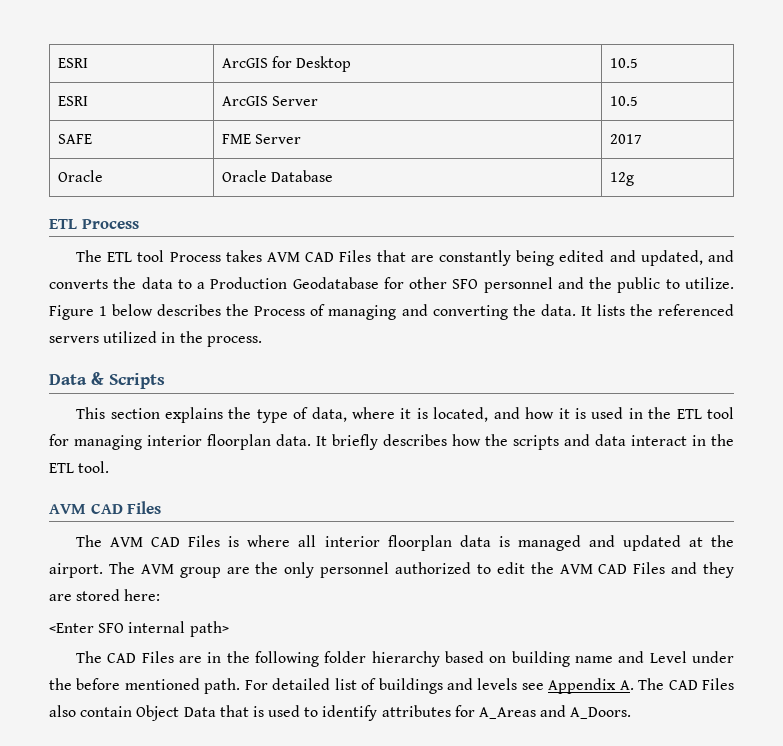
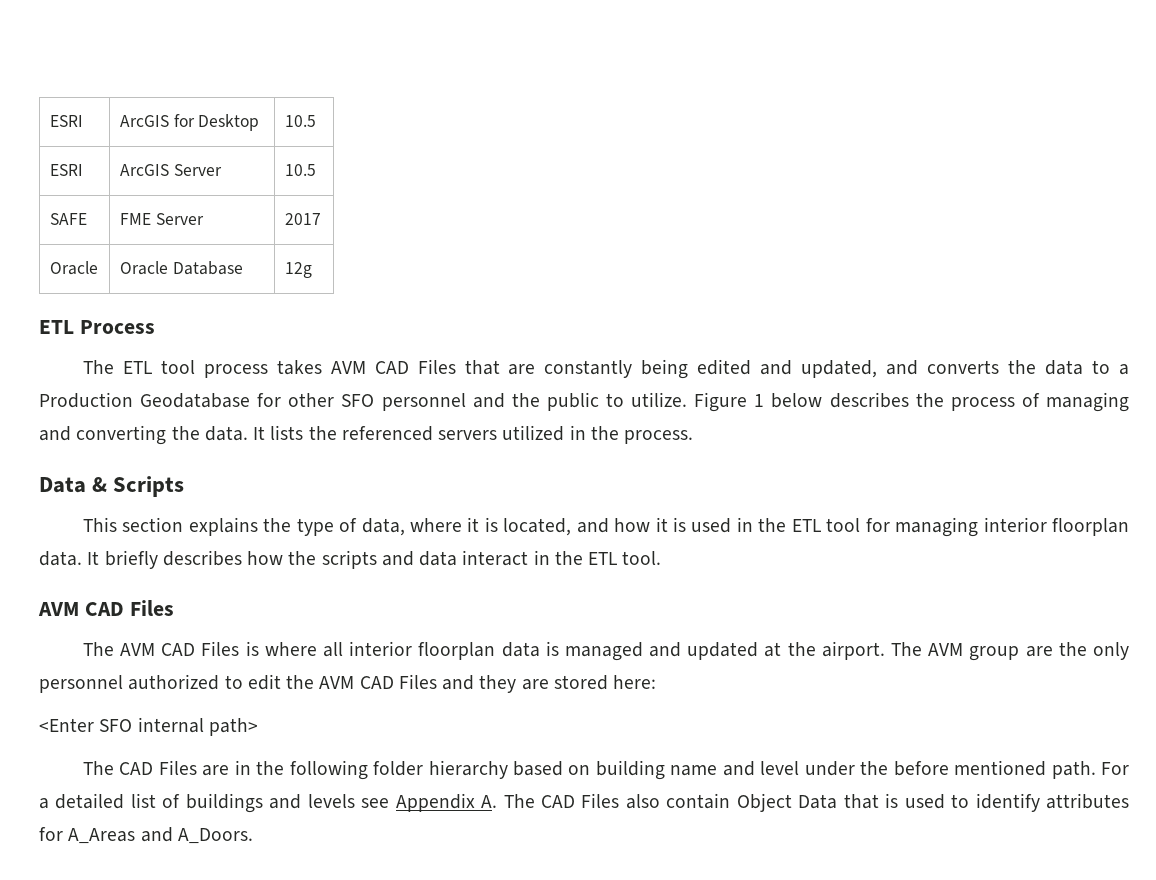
- The ETL tool Process takes AVM CAD Files that are constantly being edited and updated, and converts the data to a Production Geodatabase for other SFO personnel and the public to utilize.
+ The ETL tool process takes AVM CAD Files that are constantly being edited and updated, and converts the data to a Production Geodatabase for other SFO personnel and the public to utilize.
- Figure 1 below describes the Process of managing and converting the data.
+ Figure 1 below describes the process of managing and converting the data.
- The CAD Files are in the following folder hierarchy based on building name and Level under the before mentioned path.
+ The CAD Files are in the following folder hierarchy based on building name and level under the before mentioned path.
- For detailed list of buildings and levels see Appendix A. The CAD Files also contain Object Data that is used to identify attributes for A_Areas and A_Doors.
+ For a detailed list of buildings and levels see Appendix A. The CAD Files also contain Object Data that is used to identify attributes for A_Areas and A_Doors.

